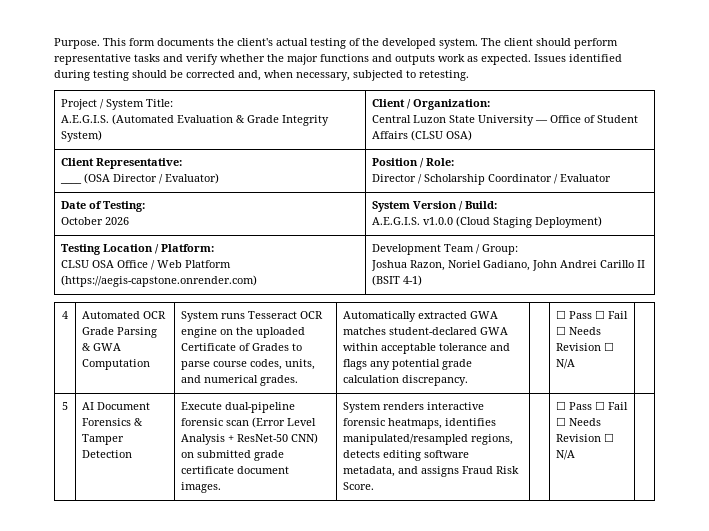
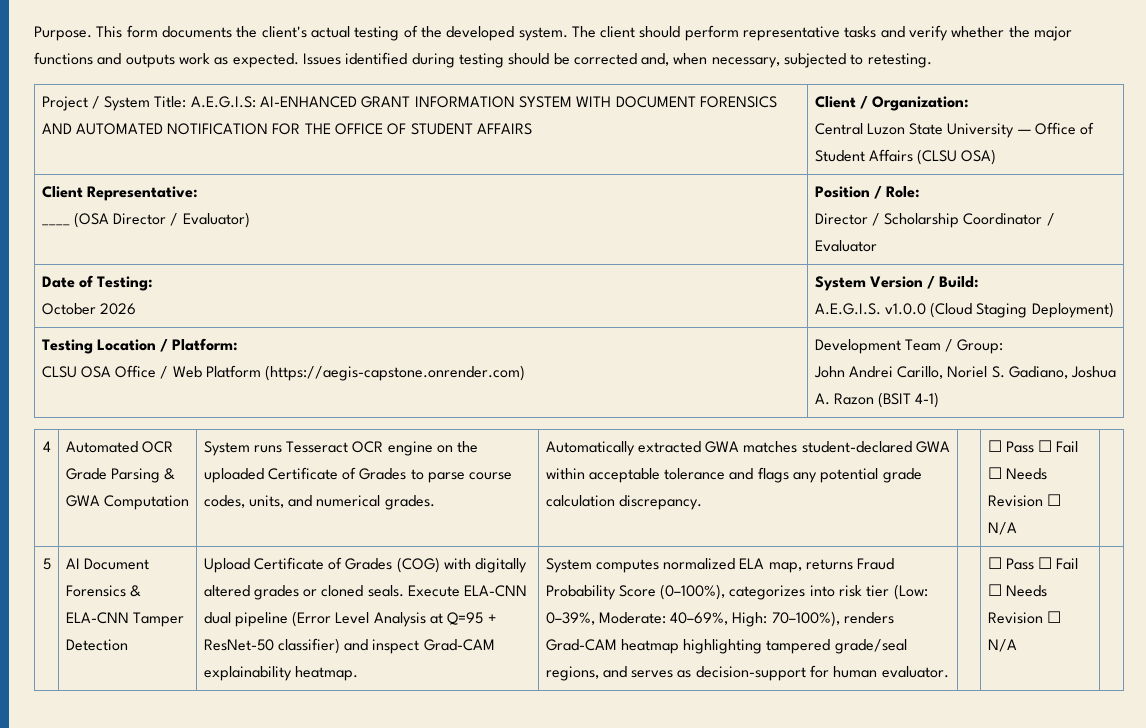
- Project / System Title:
- A.E.G.I.S. (Automated Evaluation & Grade Integrity System) | Client / Organization:
+ Project / System Title: A.E.G.I.S: AI-ENHANCED GRANT INFORMATION SYSTEM WITH DOCUMENT FORENSICS AND AUTOMATED NOTIFICATION FOR THE OFFICE OF STUDENT AFFAIRS | Client / Organization:
  Testing Location / Platform:
  CLSU OSA Office / Web Platform (https://aegis-capstone.onrender.com) | Development Team / Group:
- Joshua Razon, Noriel Gadiano, John Andrei Carillo II (BSIT 4-1)
+ John Andrei Carillo, Noriel S. Gadiano, Joshua A. Razon (BSIT 4-1)
- AI Document Forensics & Tamper Detection
+ AI Document Forensics & ELA-CNN Tamper Detection
- Execute dual-pipeline forensic scan (Error Level Analysis + ResNet-50 CNN) on submitted grade certificate document images. | System renders interactive forensic heatmaps, identifies manipulated/resampled regions, detects editing software metadata, and assigns Fraud Risk Score.
+ Upload Certificate of Grades (COG) with digitally altered grades or cloned seals. Execute ELA-CNN dual pipeline (Error Level Analysis at Q=95 + ResNet-50 classifier) and inspect Grad-CAM explainability heatmap. | System computes normalized ELA map, returns Fraud Probability Score (0–100%), categorizes into risk tier (Low: 0–39%, Moderate: 40–69%, High: 70–100%), renders Grad-CAM heatmap highlighting tampered grade/seal regions, and serves as decision-support for human evaluator.

